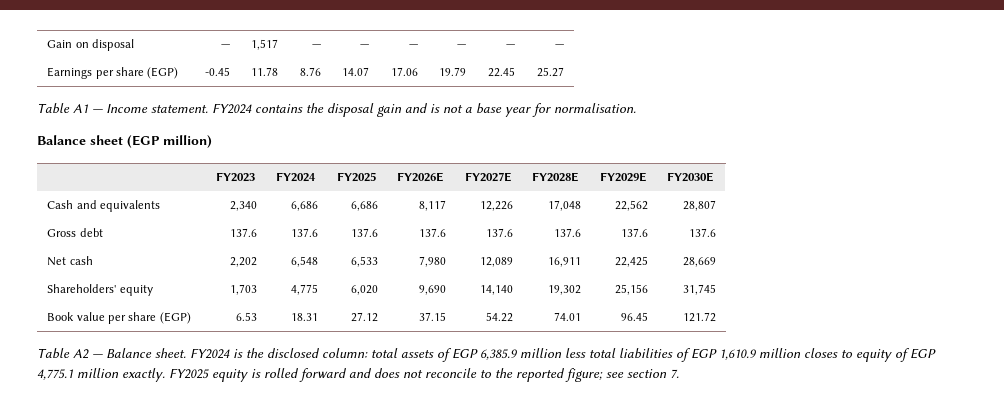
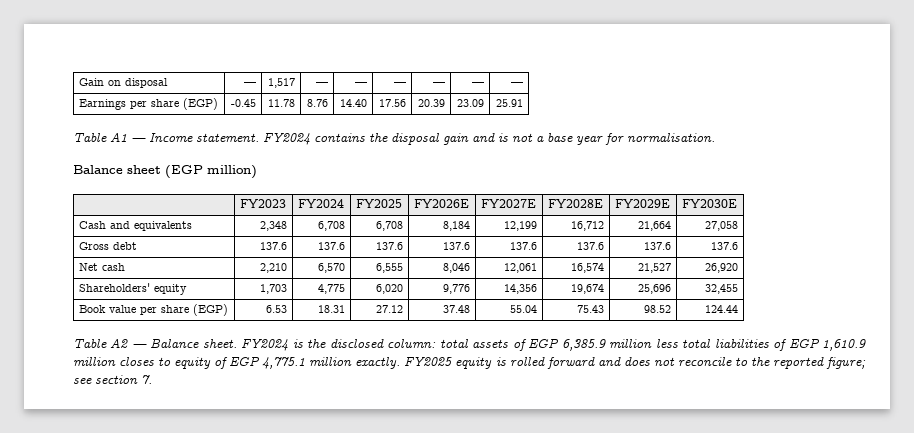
- Earnings per share (EGP) | -0.45 | 11.78 | 8.76 | 14.07 | 17.06 | 19.79 | 22.45 | 25.27
+ Earnings per share (EGP) | -0.45 | 11.78 | 8.76 | 14.40 | 17.56 | 20.39 | 23.09 | 25.91
- Cash and equivalents | 2,340 | 6,686 | 6,686 | 8,117 | 12,226 | 17,048 | 22,562 | 28,807
+ Cash and equivalents | 2,348 | 6,708 | 6,708 | 8,184 | 12,199 | 16,712 | 21,664 | 27,058
- Net cash | 2,202 | 6,548 | 6,533 | 7,980 | 12,089 | 16,911 | 22,425 | 28,669
+ Net cash | 2,210 | 6,570 | 6,555 | 8,046 | 12,061 | 16,574 | 21,527 | 26,920
- Shareholders' equity | 1,703 | 4,775 | 6,020 | 9,690 | 14,140 | 19,302 | 25,156 | 31,745
+ Shareholders' equity | 1,703 | 4,775 | 6,020 | 9,776 | 14,356 | 19,674 | 25,696 | 32,455
- Book value per share (EGP) | 6.53 | 18.31 | 27.12 | 37.15 | 54.22 | 74.01 | 96.45 | 121.72
+ Book value per share (EGP) | 6.53 | 18.31 | 27.12 | 37.48 | 55.04 | 75.43 | 98.52 | 124.44

